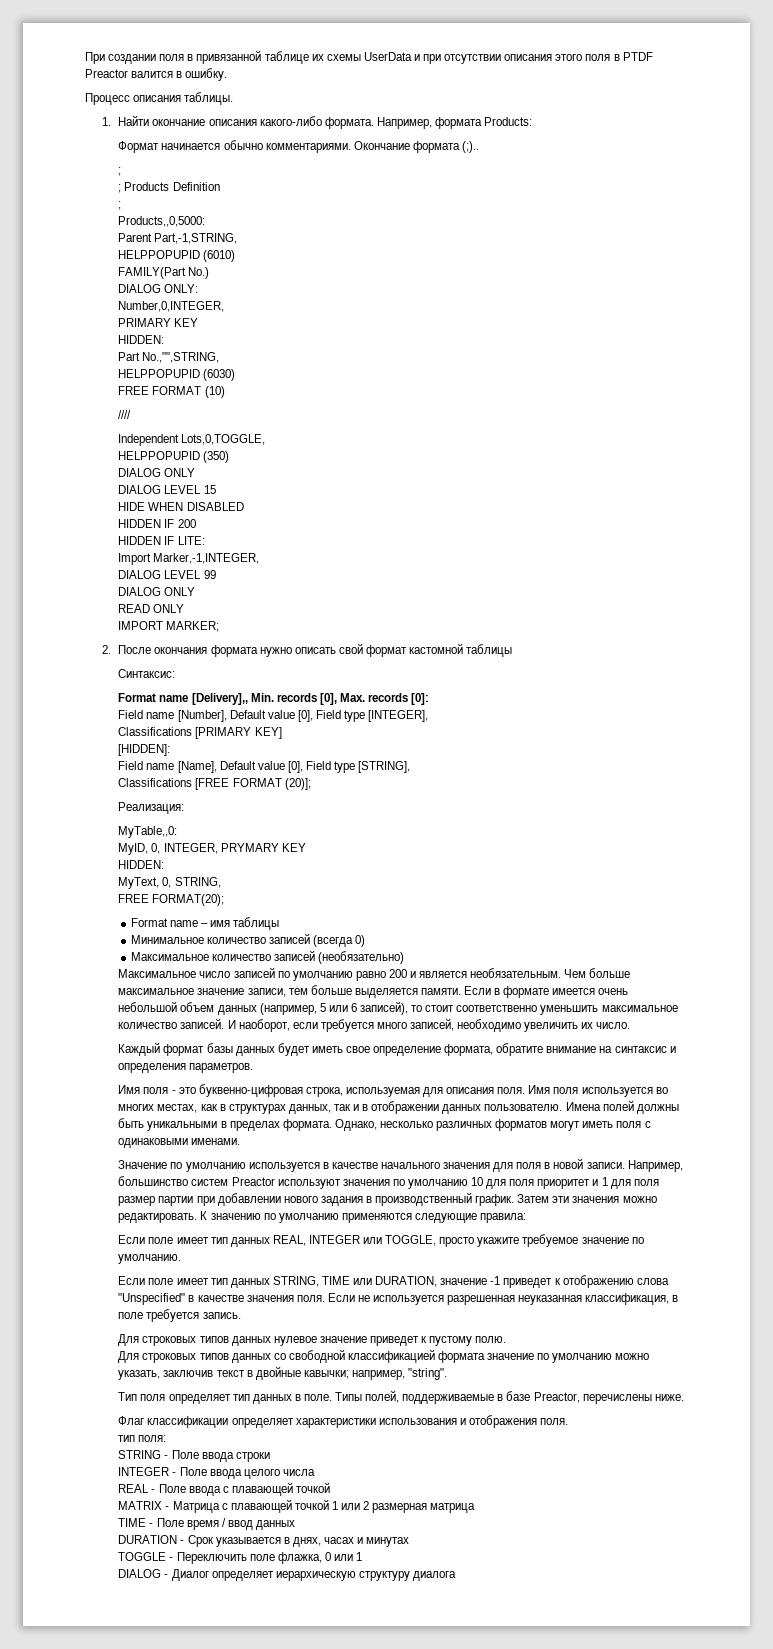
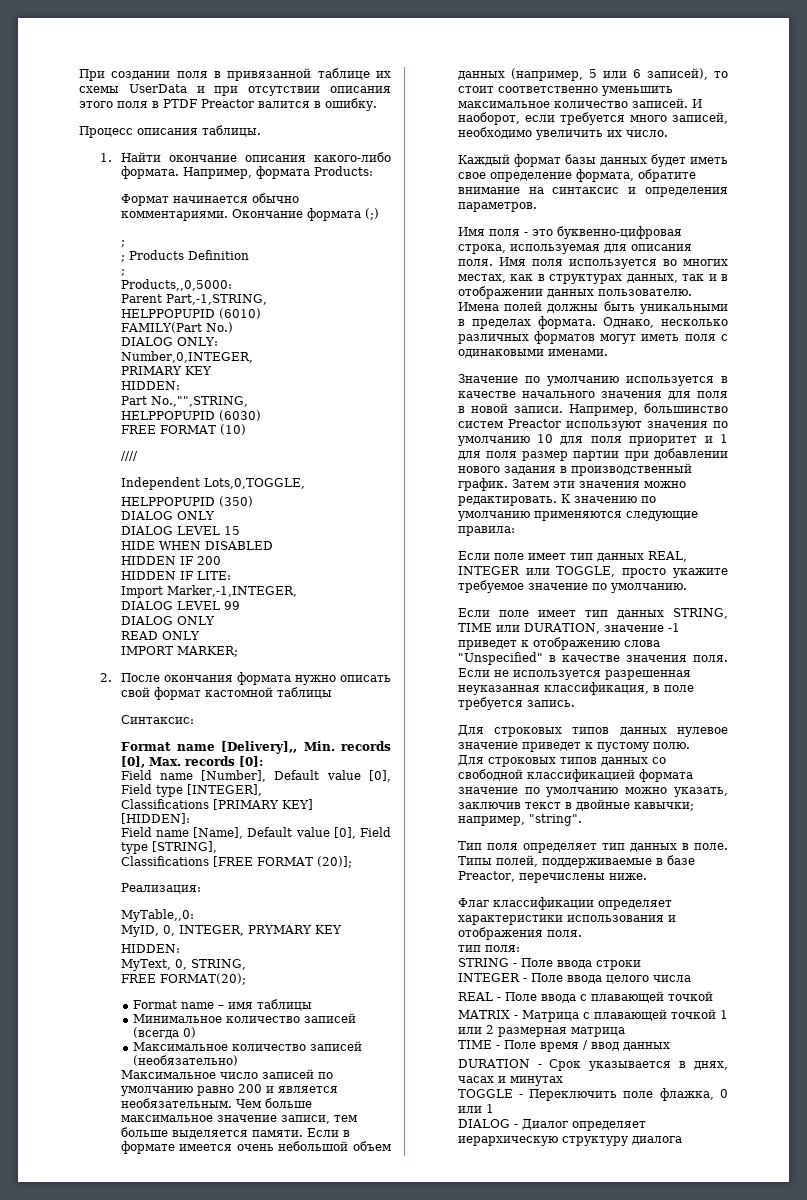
- Окончание формата (;)..
+ Окончание формата (;)

